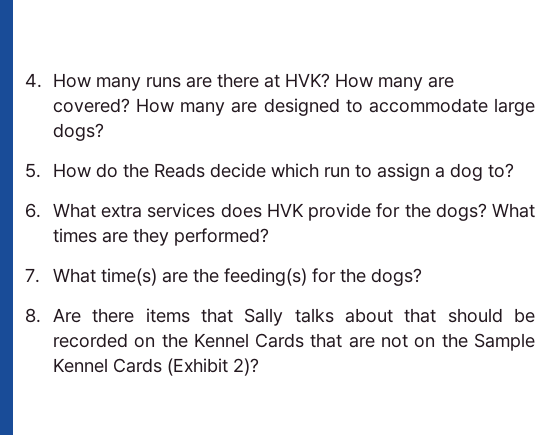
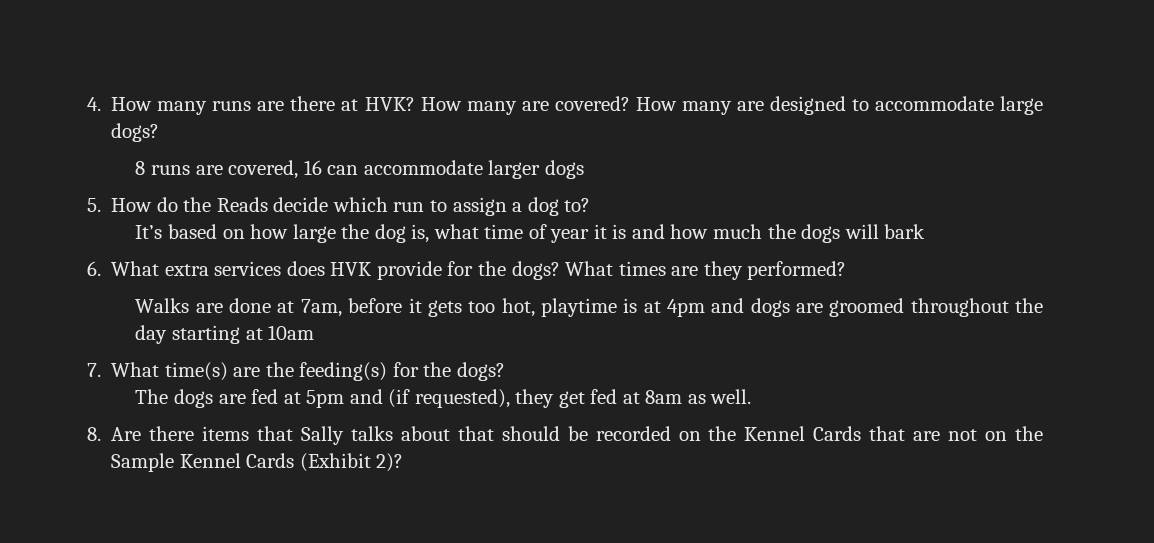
+ 8 runs are covered, 16 can accommodate larger dogs
+ It’s based on how large the dog is, what time of year it is and how much the dogs will bark
+ Walks are done at 7am, before it gets too hot, playtime is at 4pm and dogs are groomed throughout the day starting at 10am
+ The dogs are fed at 5pm and (if requested), they get fed at 8am as well.

